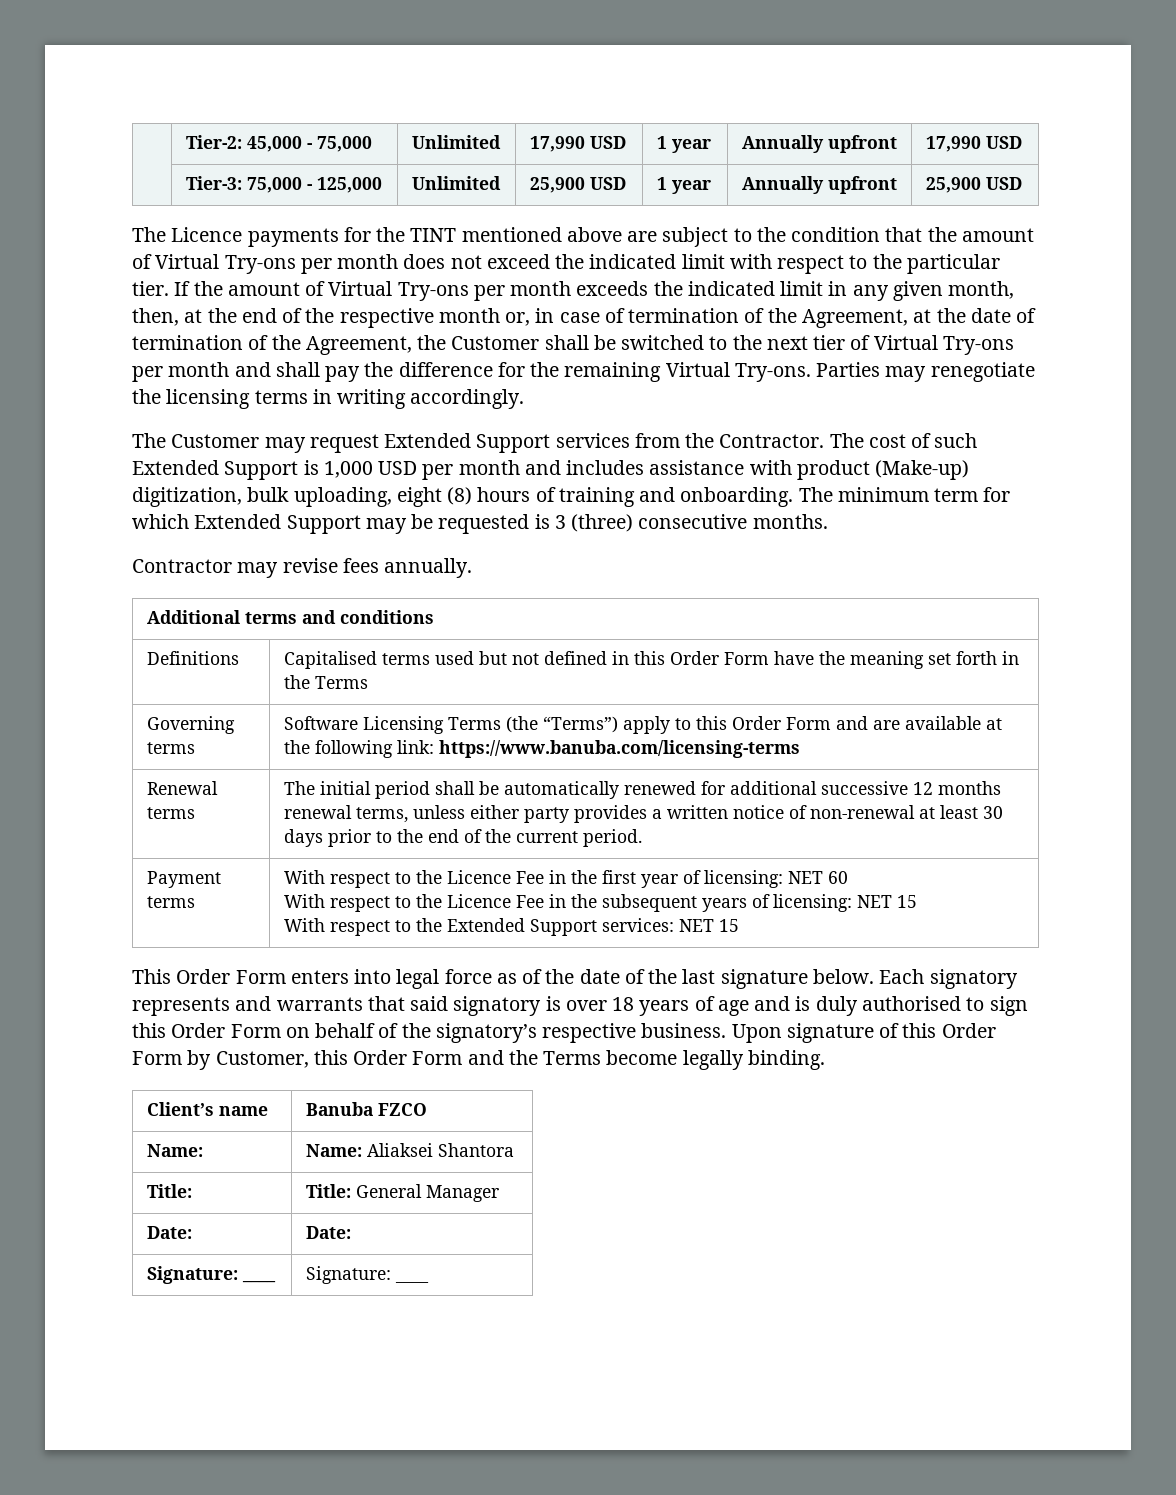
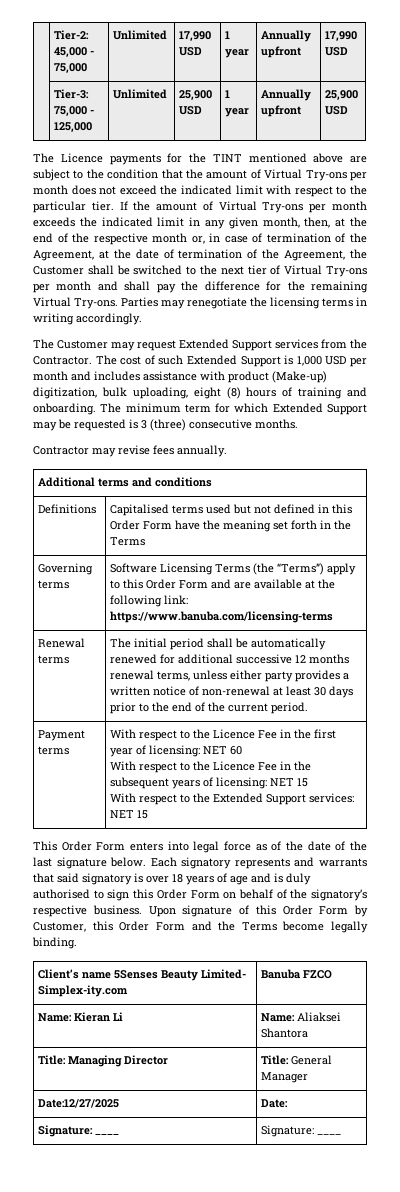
- Client’s name | Banuba FZCO
+ Client’s name 5Senses Beauty Limited- Simplex-ity.com | Banuba FZCO
- Name: | Name: Aliaksei Shantora
+ Name: Kieran Li | Name: Aliaksei Shantora
- Title: | Title: General Manager
+ Title: Managing Director | Title: General Manager
- Date: | Date:
+ Date:12/27/2025 | Date:

